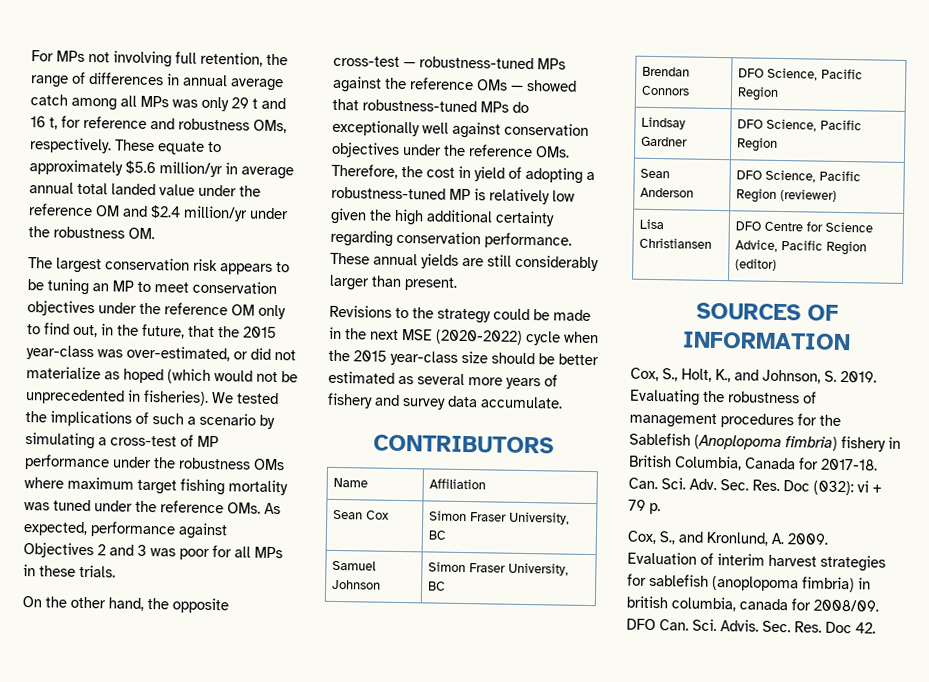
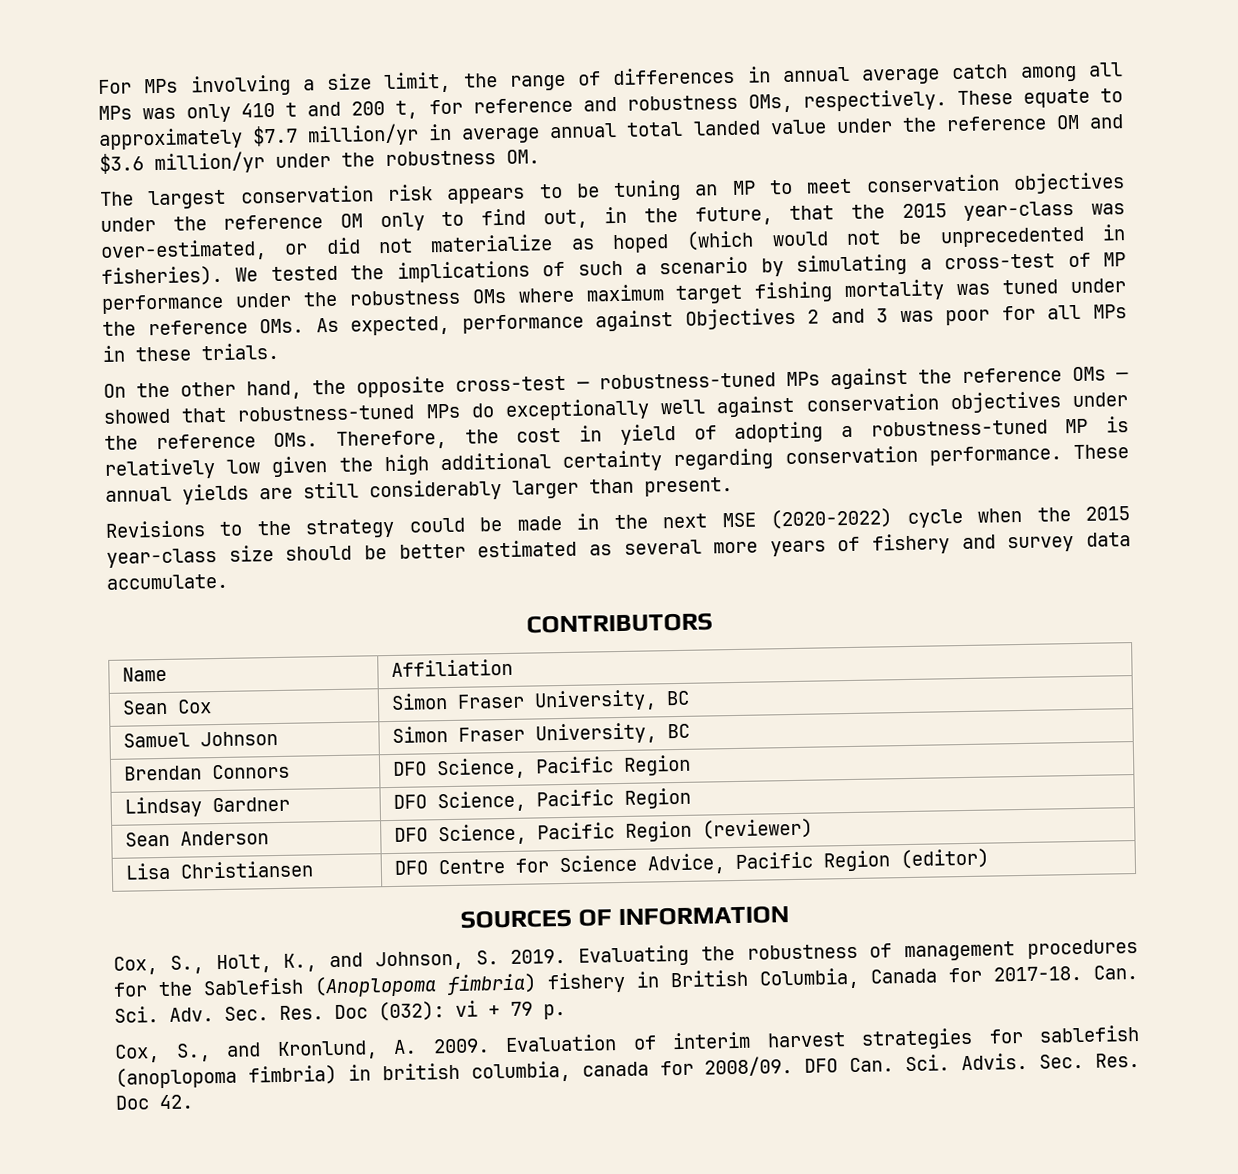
- For MPs not involving full retention, the range of differences in annual average catch among all MPs was only 29 t and 16 t, for reference and robustness OMs, respectively.
+ For MPs involving a size limit, the range of differences in annual average catch among all MPs was only 410 t and 200 t, for reference and robustness OMs, respectively.
- These equate to approximately $5.6 million/yr in average annual total landed value under the reference OM and $2.4 million/yr under the robustness OM.
+ These equate to approximately $7.7 million/yr in average annual total landed value under the reference OM and $3.6 million/yr under the robustness OM.

